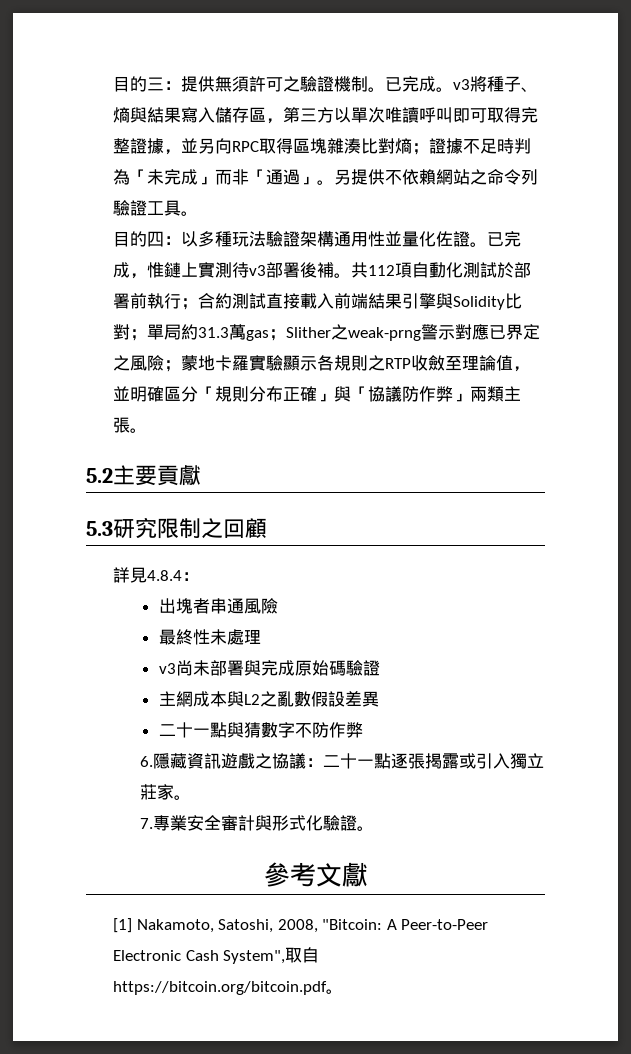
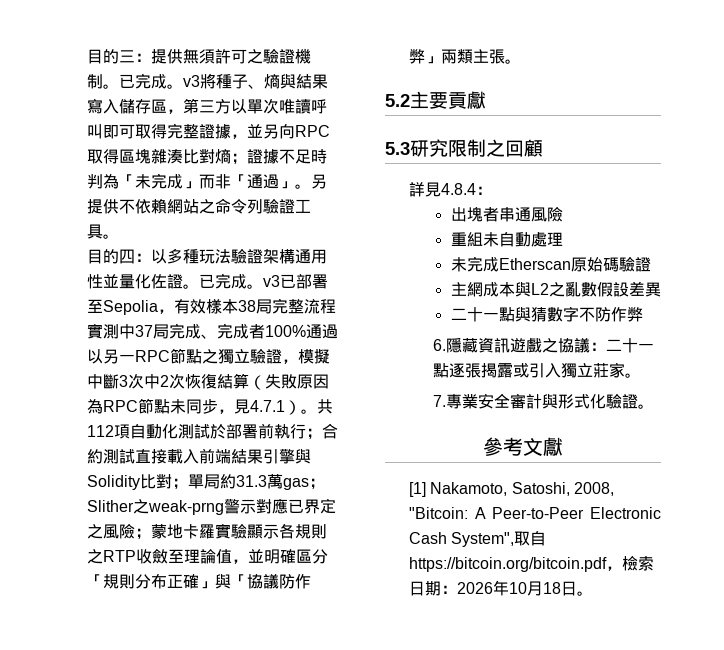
- 已完成，惟鏈上實測待v3部署後補。
+ 已完成。v3已部署至Sepolia，有效樣本38局完整流程實測中37局完成、完成者100%通過以另一RPC節點之獨立驗證，模擬中斷3次中2次恢復結算（失敗原因為RPC節點未同步，見4.7.1）。
- 最終性未處理
+ 重組未自動處理
- v3尚未部署與完成原始碼驗證
+ 未完成Etherscan原始碼驗證
- [1] Nakamoto, Satoshi, 2008, "Bitcoin: A Peer-to-Peer Electronic Cash System",取自https://bitcoin.org/bitcoin.pdf。
+ [1] Nakamoto, Satoshi, 2008, "Bitcoin: A Peer-to-Peer Electronic Cash System",取自https://bitcoin.org/bitcoin.pdf，檢索日期：2026年10月18日。

